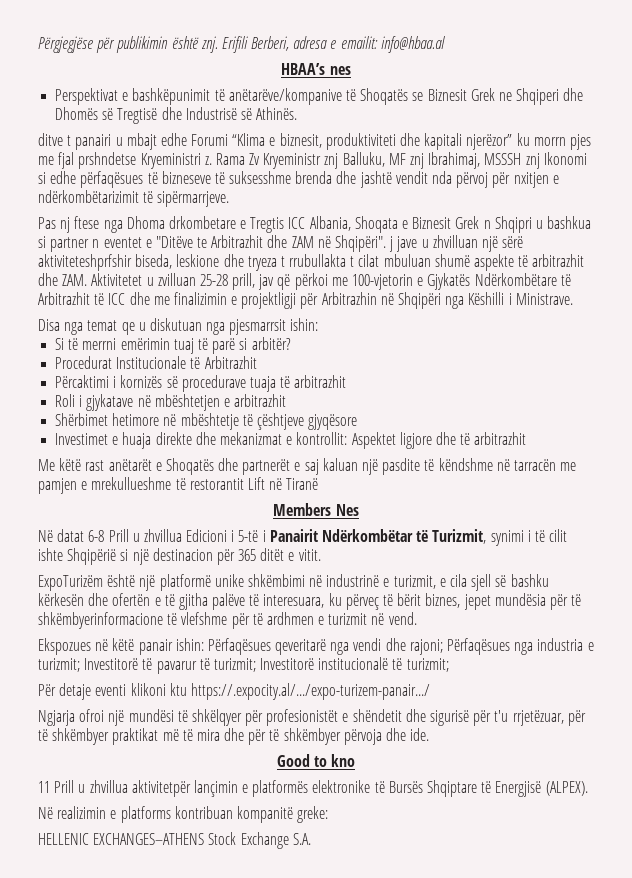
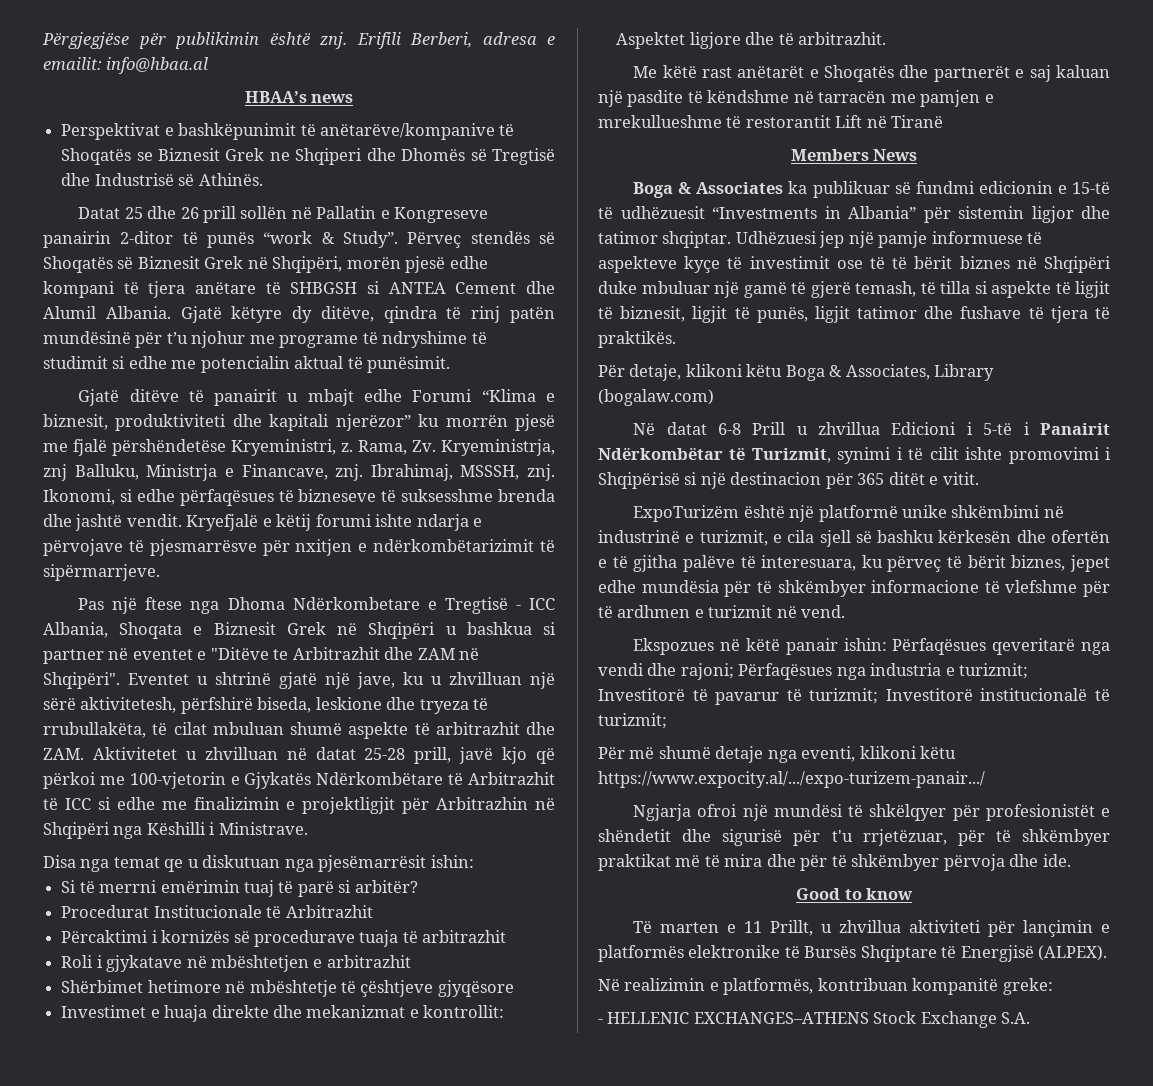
- HBAA’s nes
+ HBAA’s news
- ditve t panairi u mbajt edhe Forumi “Klima e biznesit, produktiviteti dhe kapitali njerëzor” ku morrn pjes me fjal prshndetse Kryeministri z. Rama Zv Kryeministr znj Balluku, MF znj Ibrahimaj, MSSSH znj Ikonomi si edhe përfaqësues të bizneseve të suksesshme brenda dhe jashtë vendit nda përvoj për nxitjen e ndërkombëtarizimit të sipërmarrjeve.
+ Datat 25 dhe 26 prill sollën në Pallatin e Kongreseve panairin 2-ditor të punës “work & Study”. Përveç stendës së Shoqatës së Biznesit Grek në Shqipëri, morën pjesë edhe kompani të tjera anëtare të SHBGSH si ANTEA Cement dhe Alumil Albania. Gjatë këtyre dy ditëve, qindra të rinj patën mundësinë për t’u njohur me programe të ndryshime të studimit si edhe me potencialin aktual të punësimit.
+ Gjatë ditëve të panairit u mbajt edhe Forumi “Klima e biznesit, produktiviteti dhe kapitali njerëzor” ku morrën pjesë me fjalë përshëndetëse Kryeministri, z. Rama, Zv. Kryeministrja, znj Balluku, Ministrja e Financave, znj. Ibrahimaj, MSSSH, znj. Ikonomi, si edhe përfaqësues të bizneseve të suksesshme brenda dhe jashtë vendit. Kryefjalë e këtij forumi ishte ndarja e përvojave të pjesmarrësve për nxitjen e ndërkombëtarizimit të sipërmarrjeve.
- Pas nj ftese nga Dhoma drkombetare e Tregtis ICC Albania, Shoqata e Biznesit Grek n Shqipri u bashkua si partner n eventet e "Ditëve te Arbitrazhit dhe ZAM në Shqipëri". j jave u zhvilluan një sërë aktiviteteshprfshir biseda, leskione dhe tryeza t rrubullakta t cilat mbuluan shumë aspekte të arbitrazhit dhe ZAM. Aktivitetet u zvilluan 25-28 prill, jav që përkoi me 100-vjetorin e Gjykatës Ndërkombëtare të Arbitrazhit të ICC dhe me finalizimin e projektligji për Arbitrazhin në Shqipëri nga Këshilli i Ministrave.
+ Pas një ftese nga Dhoma Ndërkombetare e Tregtisë - ICC Albania, Shoqata e Biznesit Grek në Shqipëri u bashkua si partner në eventet e "Ditëve te Arbitrazhit dhe ZAM në Shqipëri". Eventet u shtrinë gjatë një jave, ku u zhvilluan një sërë aktivitetesh, përfshirë biseda, leskione dhe tryeza të rrubullakëta, të cilat mbuluan shumë aspekte të arbitrazhit dhe ZAM. Aktivitetet u zhvilluan në datat 25-28 prill, javë kjo që përkoi me 100-vjetorin e Gjykatës Ndërkombëtare të Arbitrazhit të ICC si edhe me finalizimin e projektligjit për Arbitrazhin në Shqipëri nga Këshilli i Ministrave.
- Disa nga temat qe u diskutuan nga pjesmarrsit ishin:
+ Disa nga temat qe u diskutuan nga pjesëmarrësit ishin:
- Investimet e huaja direkte dhe mekanizmat e kontrollit: Aspektet ligjore dhe të arbitrazhit
+ Investimet e huaja direkte dhe mekanizmat e kontrollit: Aspektet ligjore dhe të arbitrazhit.
- Members Nes
+ Members News
+ Boga & Associates ka publikuar së fundmi edicionin e 15-të të udhëzuesit “Investments in Albania” për sistemin ligjor dhe tatimor shqiptar. Udhëzuesi jep një pamje informuese të aspekteve kyçe të investimit ose të të bërit biznes në Shqipëri duke mbuluar një gamë të gjerë temash, të tilla si aspekte të ligjit të biznesit, ligjit të punës, ligjit tatimor dhe fushave të tjera të praktikës.
+ Për detaje, klikoni këtu Boga & Associates, Library (bogalaw.com)
- Në datat 6-8 Prill u zhvillua Edicioni i 5-të i Panairit Ndërkombëtar të Turizmit, synimi i të cilit ishte Shqipërië si një destinacion për 365 ditët e vitit.
+ Në datat 6-8 Prill u zhvillua Edicioni i 5-të i Panairit Ndërkombëtar të Turizmit, synimi i të cilit ishte promovimi i Shqipërisë si një destinacion për 365 ditët e vitit.
- ExpoTurizëm është një platformë unike shkëmbimi në industrinë e turizmit, e cila sjell së bashku kërkesën dhe ofertën e të gjitha palëve të interesuara, ku përveç të bërit biznes, jepet mundësia për të shkëmbyerinformacione të vlefshme për të ardhmen e turizmit në vend.
+ ExpoTurizëm është një platformë unike shkëmbimi në industrinë e turizmit, e cila sjell së bashku kërkesën dhe ofertën e të gjitha palëve të interesuara, ku përveç të bërit biznes, jepet edhe mundësia për të shkëmbyer informacione të vlefshme për të ardhmen e turizmit në vend.
- Për detaje eventi klikoni ktu https://.expocity.al/.../expo-turizem-panair.../
+ Për më shumë detaje nga eventi, klikoni këtu https://www.expocity.al/.../expo-turizem-panair.../
- Good to kno
- 11 Prill u zhvillua aktivitetpër lançimin e platformës elektronike të Bursës Shqiptare të Energjisë (ALPEX).
+ Good to know
+ Të marten e 11 Prillt, u zhvillua aktiviteti për lançimin e platformës elektronike të Bursës Shqiptare të Energjisë (ALPEX).
- Në realizimin e platforms kontribuan kompanitë greke:
+ Në realizimin e platformës, kontribuan kompanitë greke:
- HELLENIC EXCHANGES–ATHENS Stock Exchange S.A.
+ - HELLENIC EXCHANGES–ATHENS Stock Exchange S.A.

